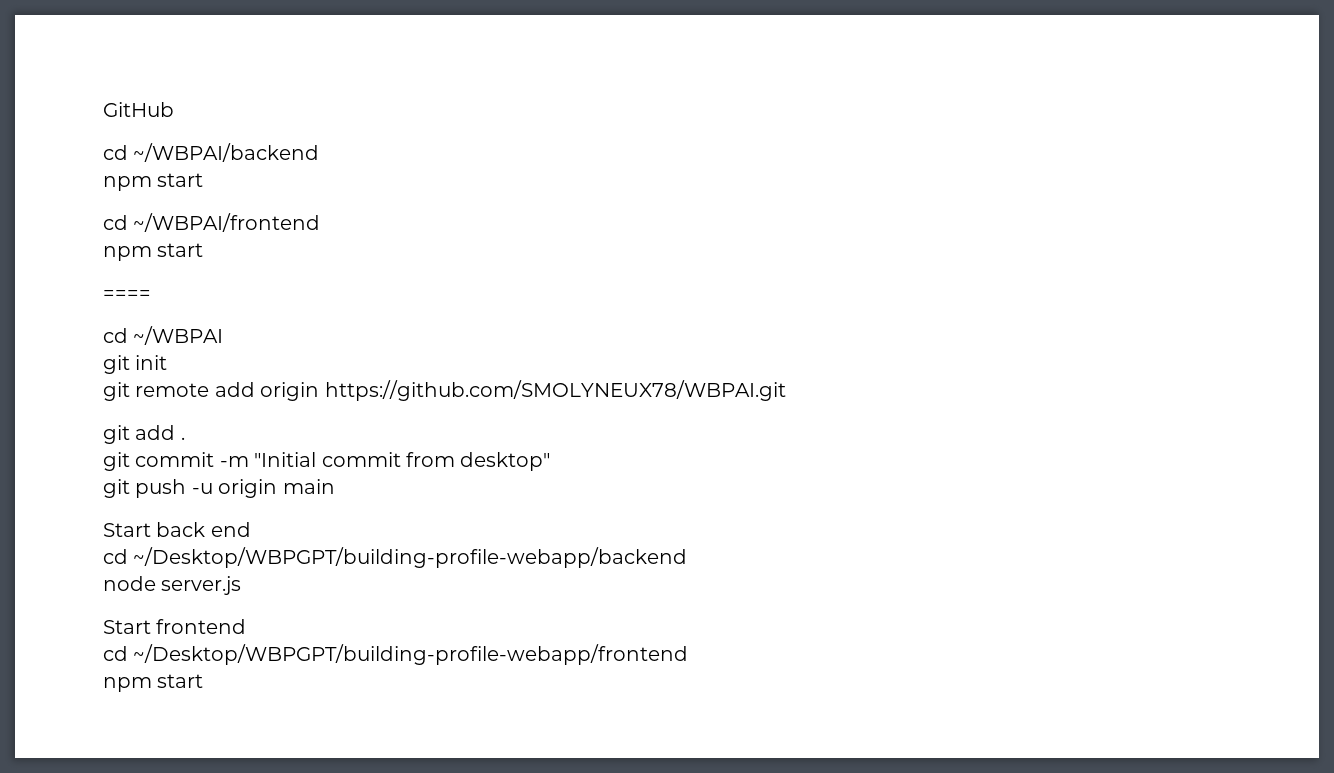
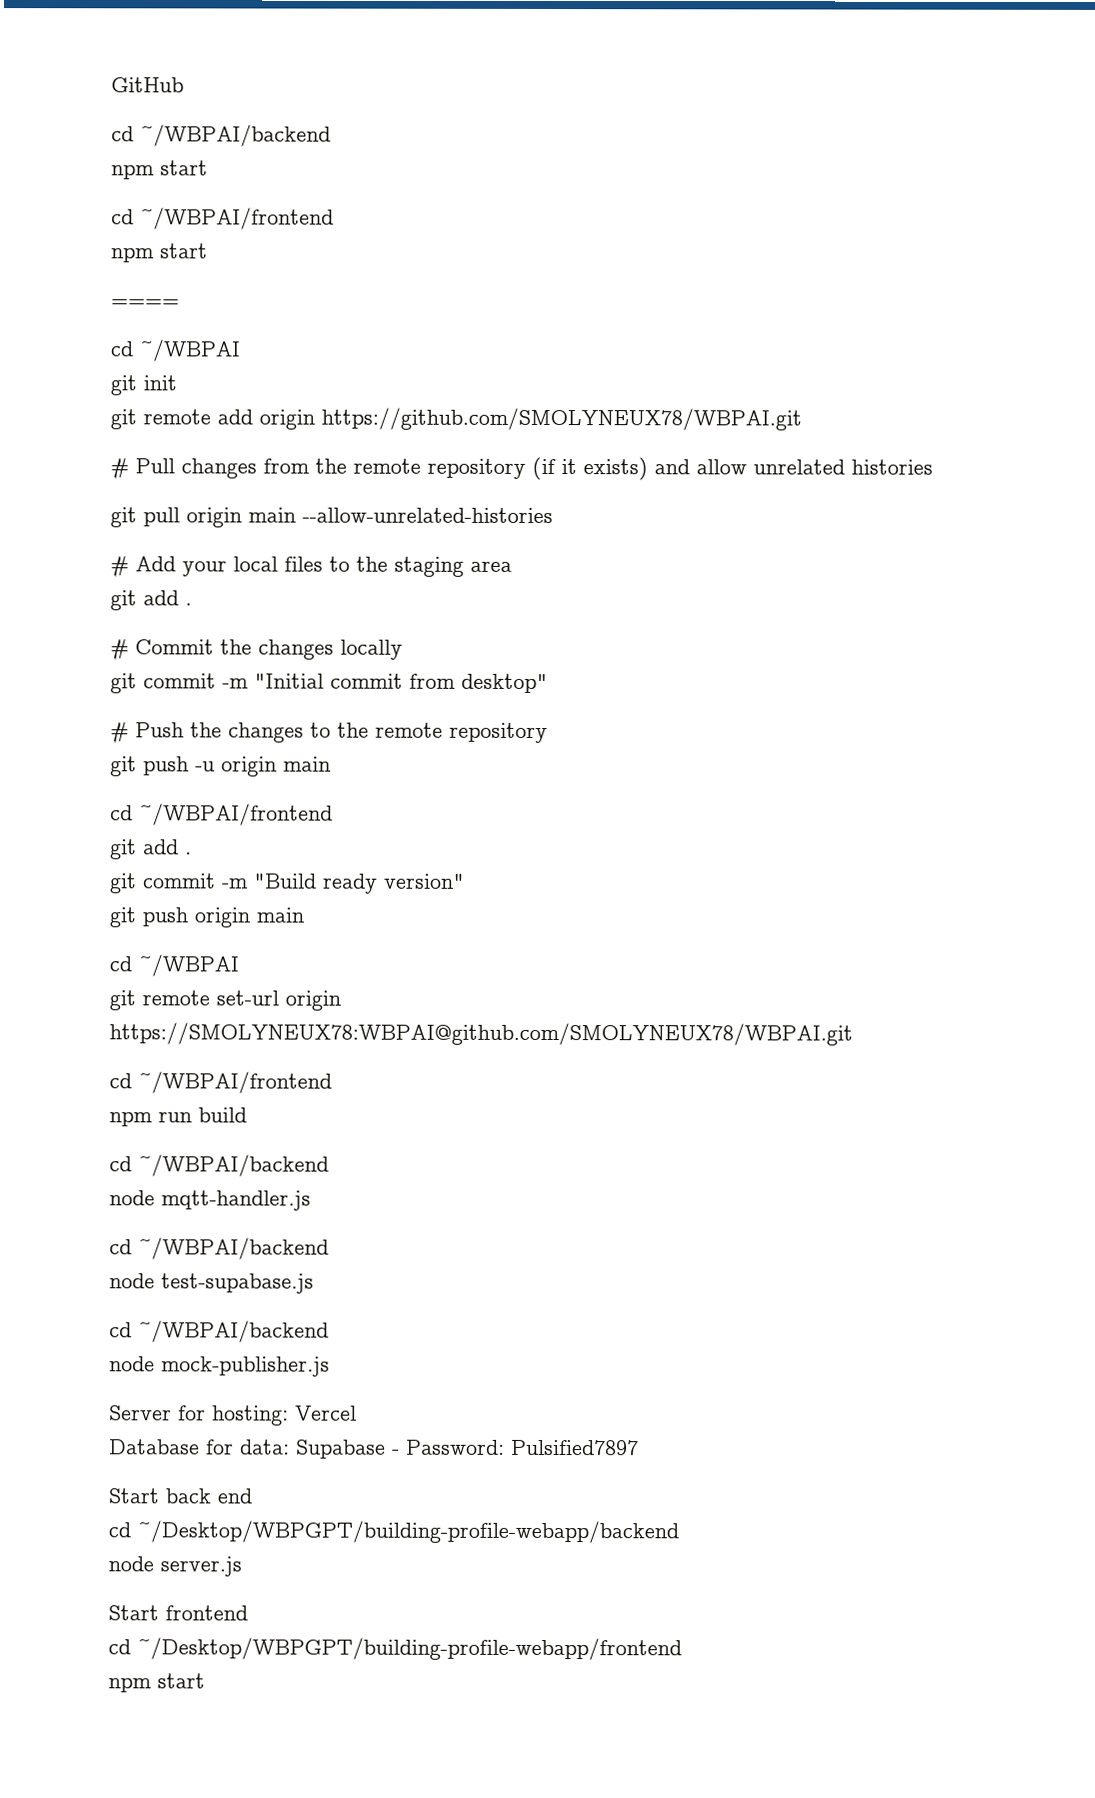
+ # Pull changes from the remote repository (if it exists) and allow unrelated histories
+ git pull origin main --allow-unrelated-histories
+ # Add your local files to the staging area
  git add .
+ # Commit the changes locally
+ # Push the changes to the remote repository
  git push -u origin main
+ cd ~/WBPAI/frontend
+ git add .
+ git commit -m "Build ready version"
+ git push origin main
+ cd ~/WBPAI
+ git remote set-url origin https://SMOLYNEUX78:WBPAI@github.com/SMOLYNEUX78/WBPAI.git
+ cd ~/WBPAI/frontend
+ npm run build
+ cd ~/WBPAI/backend
+ node mqtt-handler.js
+ cd ~/WBPAI/backend
+ node test-supabase.js
+ cd ~/WBPAI/backend
+ node mock-publisher.js
+ Server for hosting: Vercel
+ Database for data: Supabase - Password: Pulsified7897

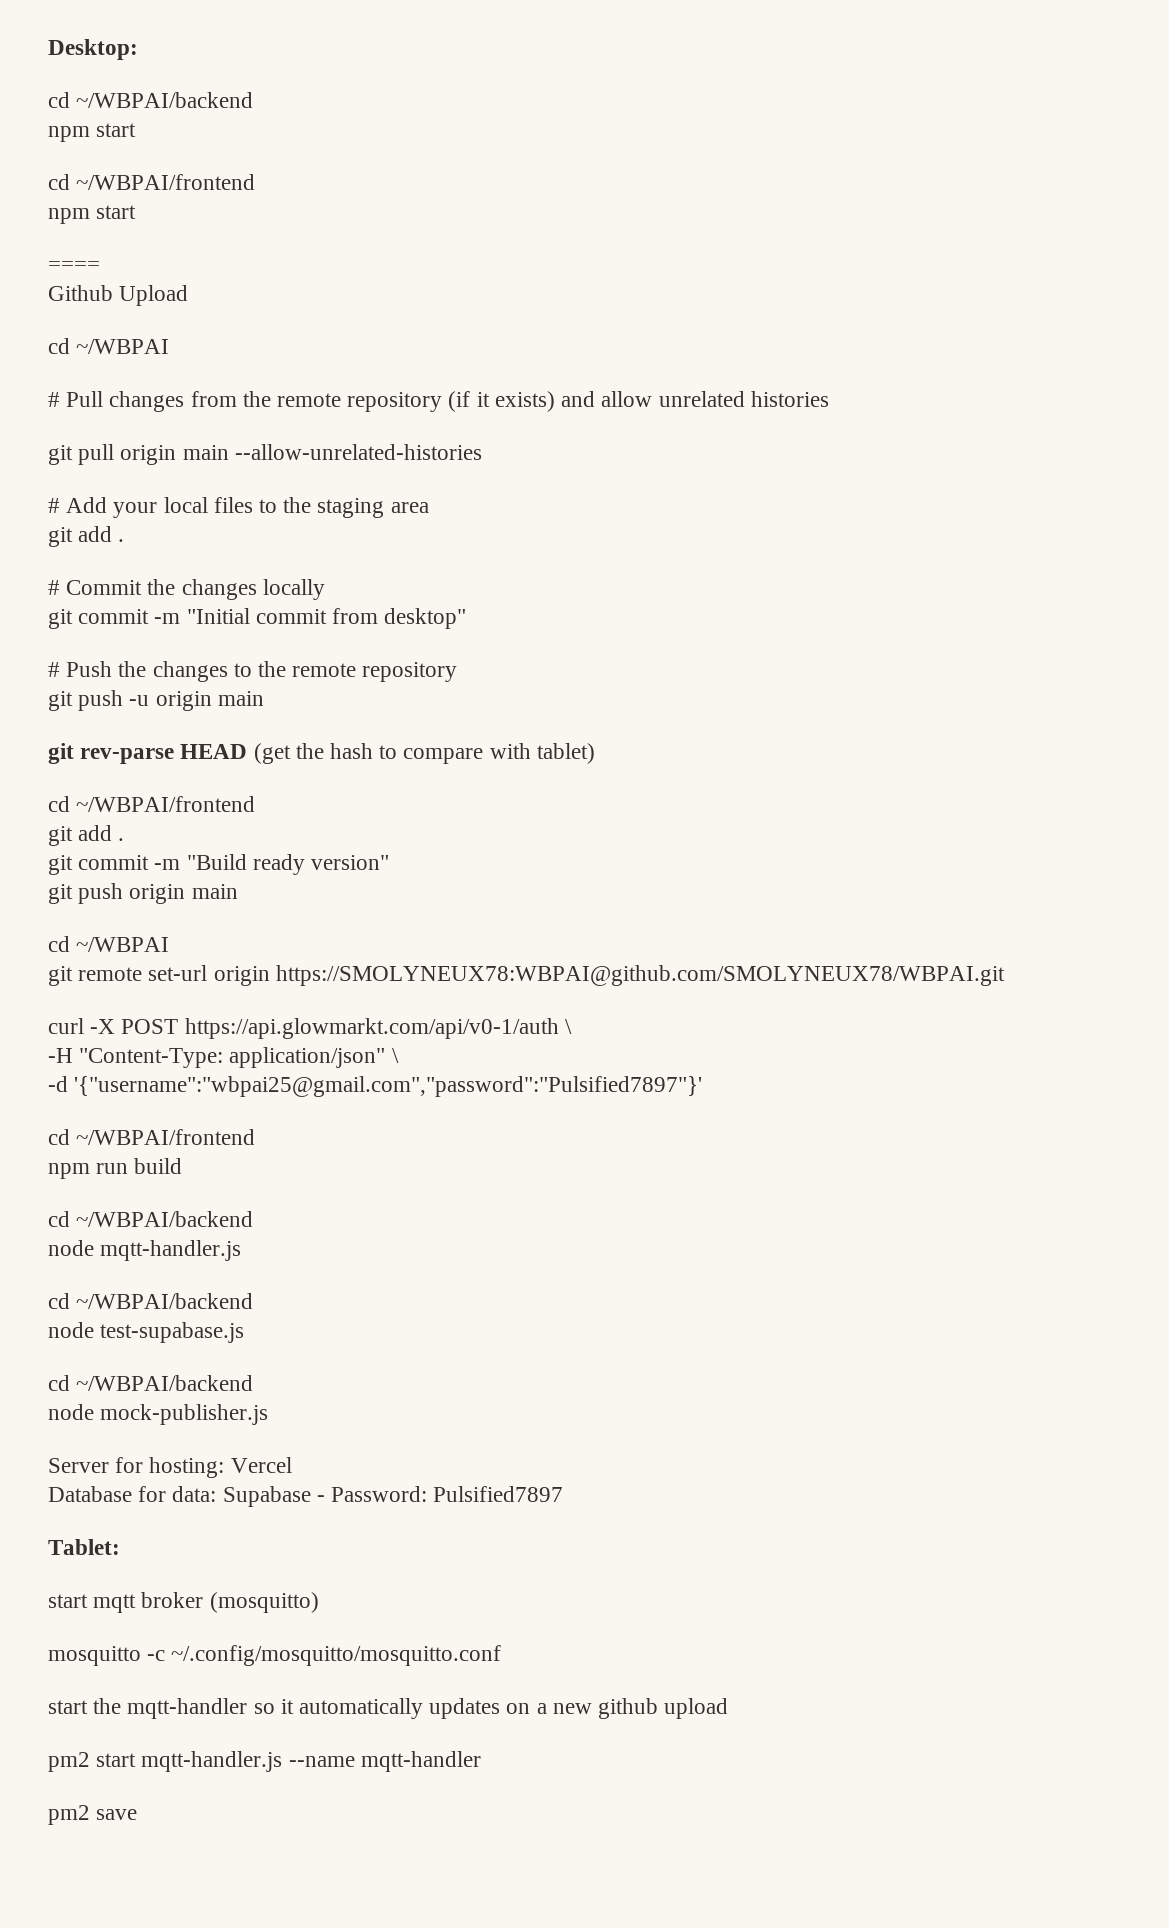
- GitHub
+ Desktop:
  ====
+ Github Upload
  cd ~/WBPAI
- git init
- git remote add origin https://github.com/SMOLYNEUX78/WBPAI.git
+ git rev-parse HEAD (get the hash to compare with tablet)
+ curl -X POST https://api.glowmarkt.com/api/v0-1/auth \
+ -H "Content-Type: application/json" \
+ -d '{"username":"wbpai25@gmail.com","password":"Pulsified7897"}'
- Start back end
- cd ~/Desktop/WBPGPT/building-profile-webapp/backend
- node server.js
- Start frontend
- cd ~/Desktop/WBPGPT/building-profile-webapp/frontend
- npm start
+ Tablet:
+ start mqtt broker (mosquitto)
+ mosquitto -c ~/.config/mosquitto/mosquitto.conf
+ start the mqtt-handler so it automatically updates on a new github upload
+ pm2 start mqtt-handler.js --name mqtt-handler
+ pm2 save

